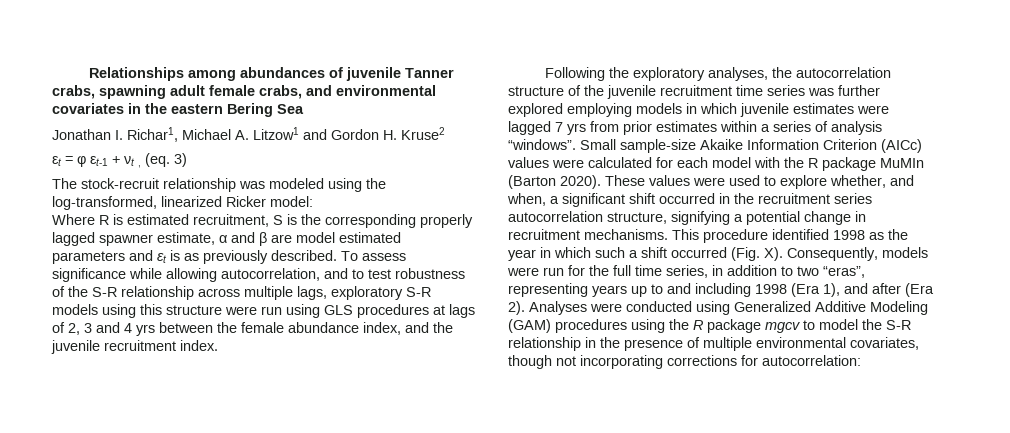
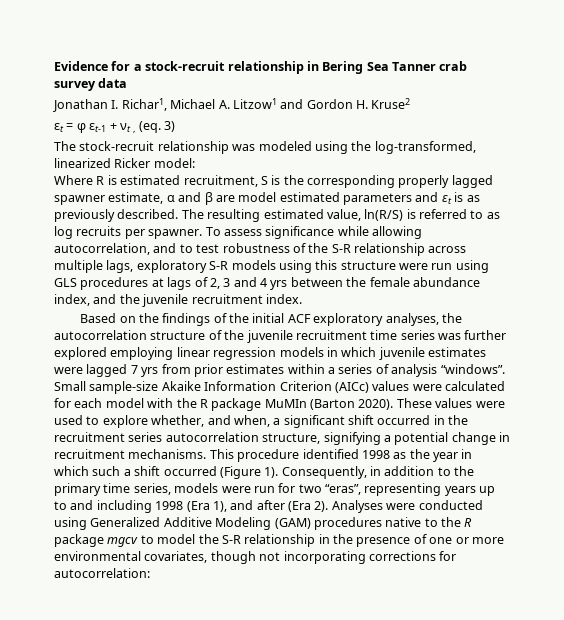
- Relationships among abundances of juvenile Tanner crabs, spawning adult female crabs, and environmental covariates in the eastern Bering Sea
+ Evidence for a stock-recruit relationship in Bering Sea Tanner crab survey data
+ The resulting estimated value, ln(R/S) is referred to as log recruits per spawner.
- Following the exploratory analyses, the autocorrelation structure of the juvenile recruitment time series was further explored employing models in which juvenile estimates were lagged 7 yrs from prior estimates within a series of analysis “windows”.
+ Based on the findings of the initial ACF exploratory analyses, the autocorrelation structure of the juvenile recruitment time series was further explored employing linear regression models in which juvenile estimates were lagged 7 yrs from prior estimates within a series of analysis “windows”.
- This procedure identified 1998 as the year in which such a shift occurred (Fig. X). Consequently, models were run for the full time series, in addition to two “eras”, representing years up to and including 1998 (Era 1), and after (Era 2).
+ This procedure identified 1998 as the year in which such a shift occurred (Figure 1). Consequently, in addition to the primary time series, models were run for two “eras”, representing years up to and including 1998 (Era 1), and after (Era 2).
- Analyses were conducted using Generalized Additive Modeling (GAM) procedures using the R package mgcv to model the S-R relationship in the presence of multiple environmental covariates, though not incorporating corrections for autocorrelation:
+ Analyses were conducted using Generalized Additive Modeling (GAM) procedures native to the R package mgcv to model the S-R relationship in the presence of one or more environmental covariates, though not incorporating corrections for autocorrelation:

